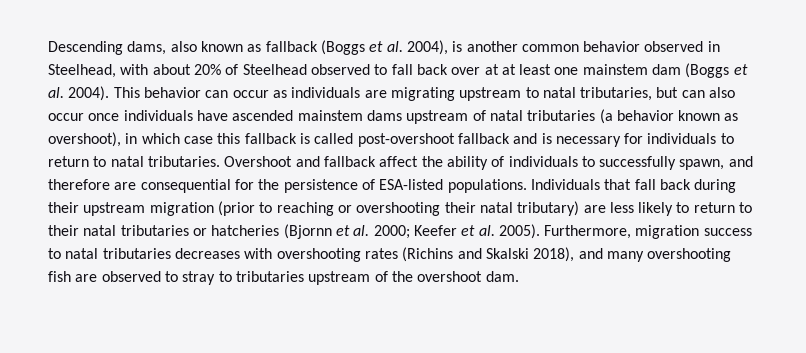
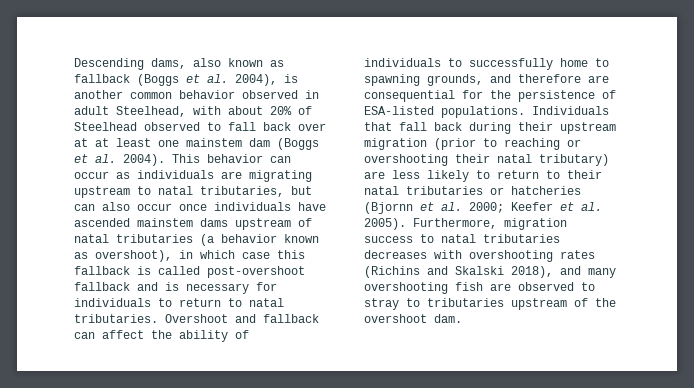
- Descending dams, also known as fallback (Boggs et al. 2004), is another common behavior observed in Steelhead, with about 20% of Steelhead observed to fall back over at at least one mainstem dam (Boggs et al. 2004).
+ Descending dams, also known as fallback (Boggs et al. 2004), is another common behavior observed in adult Steelhead, with about 20% of Steelhead observed to fall back over at at least one mainstem dam (Boggs et al. 2004).
- Overshoot and fallback affect the ability of individuals to successfully spawn, and therefore are consequential for the persistence of ESA-listed populations.
+ Overshoot and fallback can affect the ability of individuals to successfully home to spawning grounds, and therefore are consequential for the persistence of ESA-listed populations.

